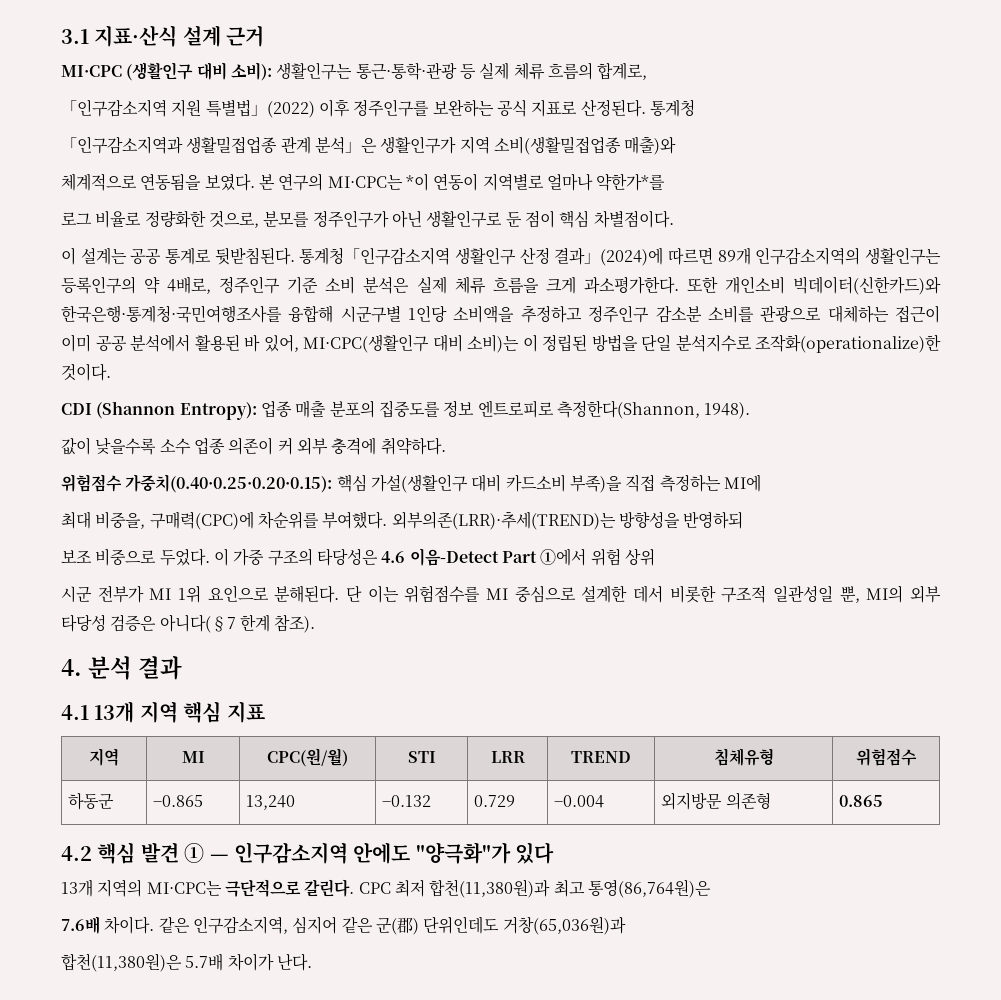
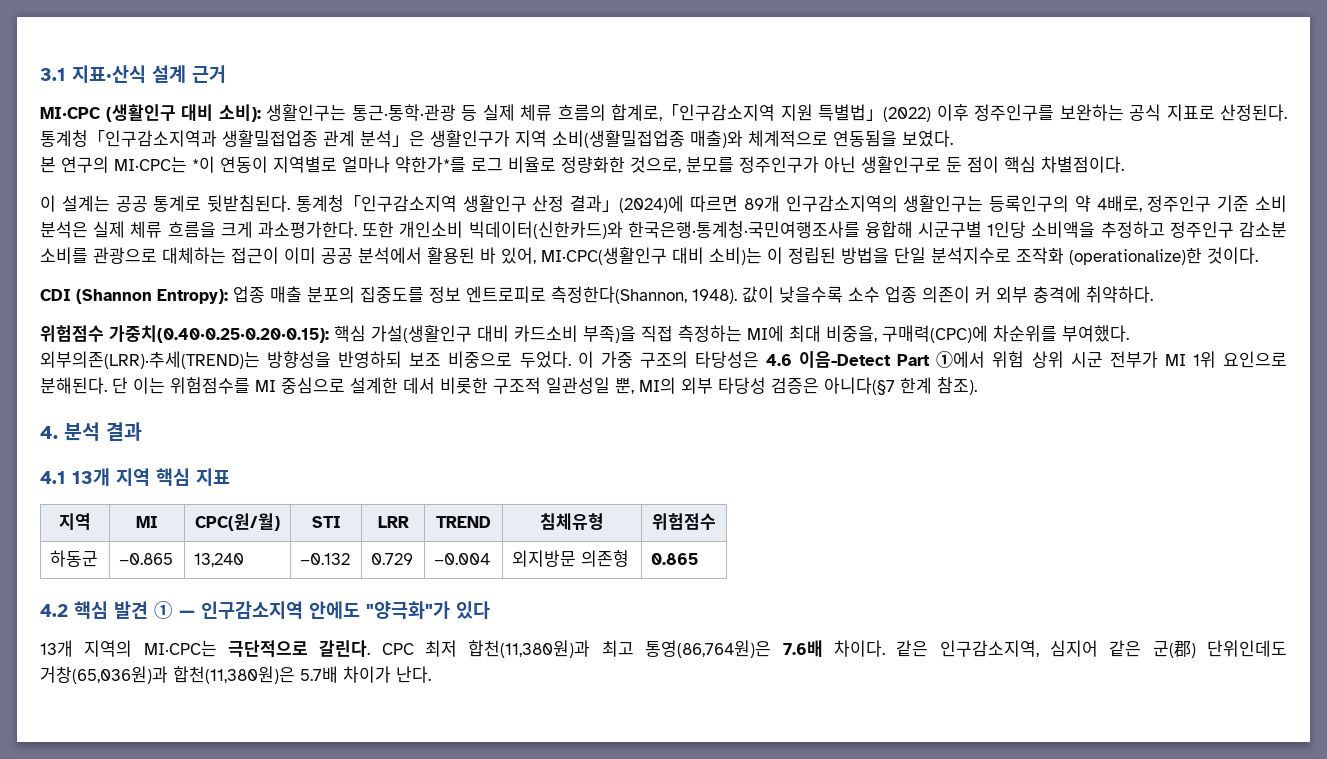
- MI·CPC (생활인구 대비 소비): 생활인구는 통근·통학·관광 등 실제 체류 흐름의 합계로,
- 「인구감소지역 지원 특별법」(2022) 이후 정주인구를 보완하는 공식 지표로 산정된다. 통계청
- 「인구감소지역과 생활밀접업종 관계 분석」은 생활인구가 지역 소비(생활밀접업종 매출)와
- 체계적으로 연동됨을 보였다. 본 연구의 MI·CPC는 *이 연동이 지역별로 얼마나 약한가*를
- 로그 비율로 정량화한 것으로, 분모를 정주인구가 아닌 생활인구로 둔 점이 핵심 차별점이다.
+ MI·CPC (생활인구 대비 소비): 생활인구는 통근·통학·관광 등 실제 체류 흐름의 합계로,「인구감소지역 지원 특별법」(2022) 이후 정주인구를 보완하는 공식 지표로 산정된다. 통계청「인구감소지역과 생활밀접업종 관계 분석」은 생활인구가 지역 소비(생활밀접업종 매출)와 체계적으로 연동됨을 보였다.
+ 본 연구의 MI·CPC는 *이 연동이 지역별로 얼마나 약한가*를 로그 비율로 정량화한 것으로, 분모를 정주인구가 아닌 생활인구로 둔 점이 핵심 차별점이다.
- 또한 개인소비 빅데이터(신한카드)와 한국은행·통계청·국민여행조사를 융합해 시군구별 1인당 소비액을 추정하고 정주인구 감소분 소비를 관광으로 대체하는 접근이 이미 공공 분석에서 활용된 바 있어, MI·CPC(생활인구 대비 소비)는 이 정립된 방법을 단일 분석지수로 조작화(operationalize)한 것이다.
+ 또한 개인소비 빅데이터(신한카드)와 한국은행·통계청·국민여행조사를 융합해 시군구별 1인당 소비액을 추정하고 정주인구 감소분 소비를 관광으로 대체하는 접근이 이미 공공 분석에서 활용된 바 있어, MI·CPC(생활인구 대비 소비)는 이 정립된 방법을 단일 분석지수로 조작화 (operationalize)한 것이다.
- CDI (Shannon Entropy): 업종 매출 분포의 집중도를 정보 엔트로피로 측정한다(Shannon, 1948).
- 값이 낮을수록 소수 업종 의존이 커 외부 충격에 취약하다.
+ CDI (Shannon Entropy): 업종 매출 분포의 집중도를 정보 엔트로피로 측정한다(Shannon, 1948). 값이 낮을수록 소수 업종 의존이 커 외부 충격에 취약하다.
- 위험점수 가중치(0.40·0.25·0.20·0.15): 핵심 가설(생활인구 대비 카드소비 부족)을 직접 측정하는 MI에
- 최대 비중을, 구매력(CPC)에 차순위를 부여했다.
+ 위험점수 가중치(0.40·0.25·0.20·0.15): 핵심 가설(생활인구 대비 카드소비 부족)을 직접 측정하는 MI에 최대 비중을, 구매력(CPC)에 차순위를 부여했다.
- 외부의존(LRR)·추세(TREND)는 방향성을 반영하되
- 보조 비중으로 두었다.
+ 외부의존(LRR)·추세(TREND)는 방향성을 반영하되 보조 비중으로 두었다.
- 이 가중 구조의 타당성은 4.6 이음-Detect Part ①에서 위험 상위
- 시군 전부가 MI 1위 요인으로 분해된다.
+ 이 가중 구조의 타당성은 4.6 이음-Detect Part ①에서 위험 상위 시군 전부가 MI 1위 요인으로 분해된다.
- CPC 최저 합천(11,380원)과 최고 통영(86,764원)은
- 7.6배 차이다.
+ CPC 최저 합천(11,380원)과 최고 통영(86,764원)은 7.6배 차이다.
- 같은 인구감소지역, 심지어 같은 군(郡) 단위인데도 거창(65,036원)과
- 합천(11,380원)은 5.7배 차이가 난다.
+ 같은 인구감소지역, 심지어 같은 군(郡) 단위인데도 거창(65,036원)과 합천(11,380원)은 5.7배 차이가 난다.

